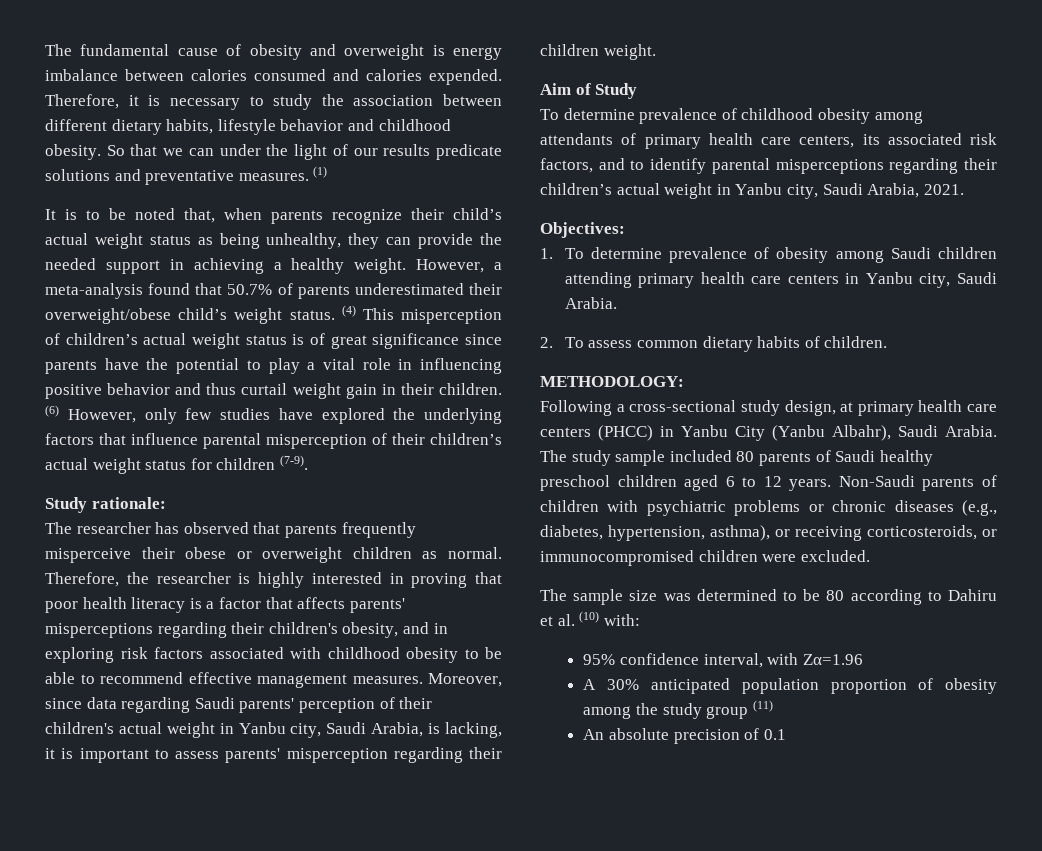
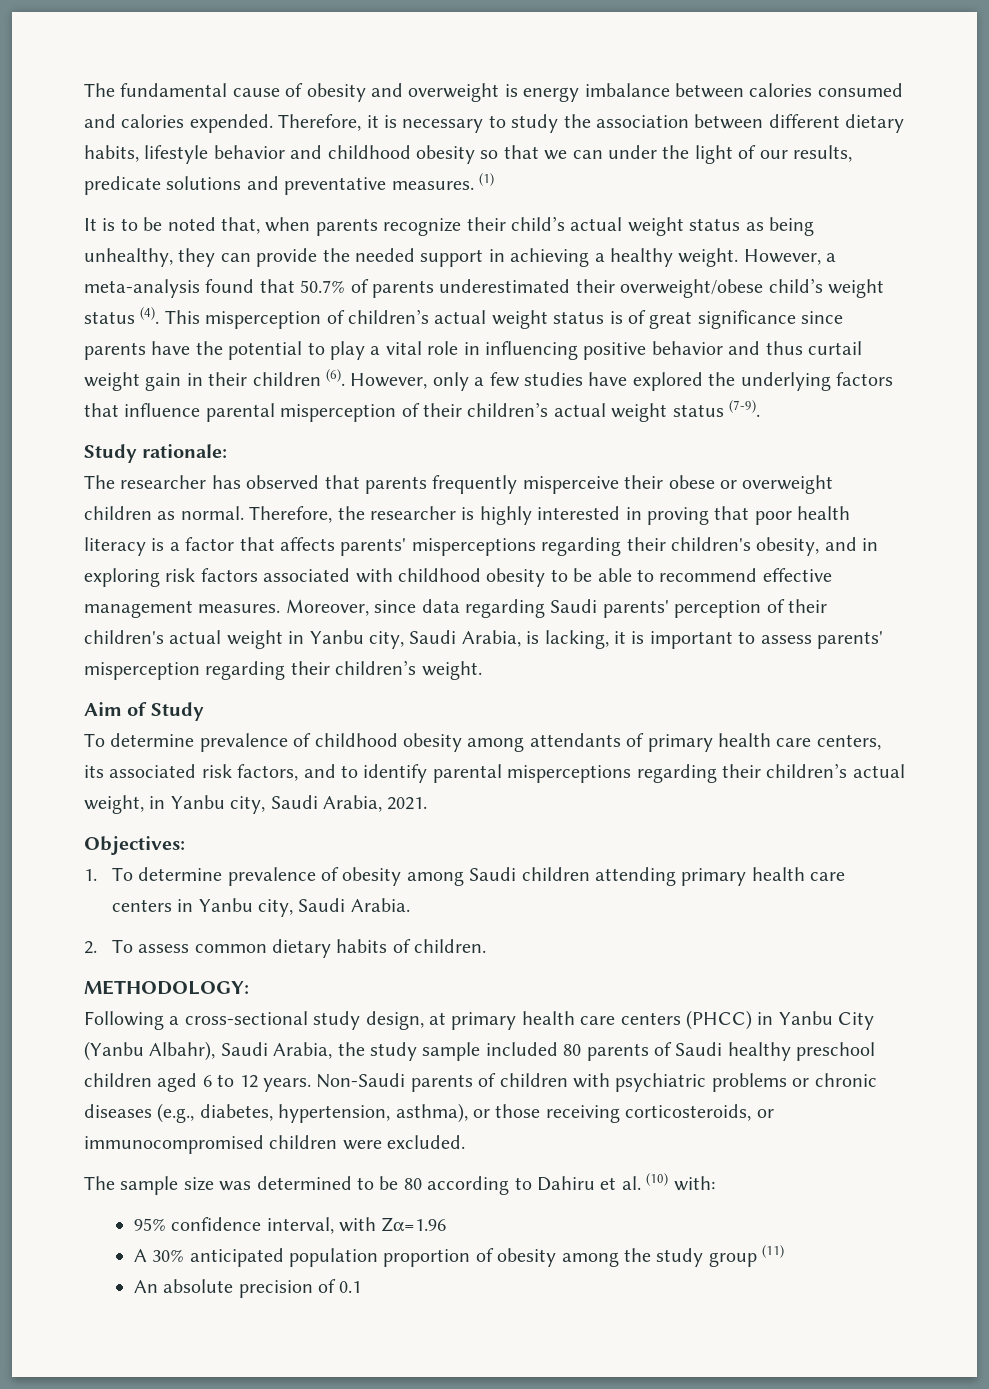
- Therefore, it is necessary to study the association between different dietary habits, lifestyle behavior and childhood obesity. So that we can under the light of our results predicate solutions and preventative measures.
+ Therefore, it is necessary to study the association between different dietary habits, lifestyle behavior and childhood obesity so that we can under the light of our results, predicate solutions and preventative measures.
- However, a meta-analysis found that 50.7% of parents underestimated their overweight/obese child’s weight status. (4) This misperception of children’s actual weight status is of great significance since parents have the potential to play a vital role in influencing positive behavior and thus curtail weight gain in their children. (6) However, only few studies have explored the underlying factors that influence parental misperception of their children’s actual weight status for children (7-9).
+ However, a meta-analysis found that 50.7% of parents underestimated their overweight/obese child’s weight status (4). This misperception of children’s actual weight status is of great significance since parents have the potential to play a vital role in influencing positive behavior and thus curtail weight gain in their children (6). However, only a few studies have explored the underlying factors that influence parental misperception of their children’s actual weight status (7-9).
- Moreover, since data regarding Saudi parents' perception of their children's actual weight in Yanbu city, Saudi Arabia, is lacking, it is important to assess parents' misperception regarding their children weight.
+ Moreover, since data regarding Saudi parents' perception of their children's actual weight in Yanbu city, Saudi Arabia, is lacking, it is important to assess parents' misperception regarding their children’s weight.
- To determine prevalence of childhood obesity among attendants of primary health care centers, its associated risk factors, and to identify parental misperceptions regarding their children’s actual weight in Yanbu city, Saudi Arabia, 2021.
+ To determine prevalence of childhood obesity among attendants of primary health care centers, its associated risk factors, and to identify parental misperceptions regarding their children’s actual weight, in Yanbu city, Saudi Arabia, 2021.
- Following a cross-sectional study design, at primary health care centers (PHCC) in Yanbu City (Yanbu Albahr), Saudi Arabia. The study sample included 80 parents of Saudi healthy preschool children aged 6 to 12 years.
+ Following a cross-sectional study design, at primary health care centers (PHCC) in Yanbu City (Yanbu Albahr), Saudi Arabia, the study sample included 80 parents of Saudi healthy preschool children aged 6 to 12 years.
- Non-Saudi parents of children with psychiatric problems or chronic diseases (e.g., diabetes, hypertension, asthma), or receiving corticosteroids, or immunocompromised children were excluded.
+ Non-Saudi parents of children with psychiatric problems or chronic diseases (e.g., diabetes, hypertension, asthma), or those receiving corticosteroids, or immunocompromised children were excluded.

